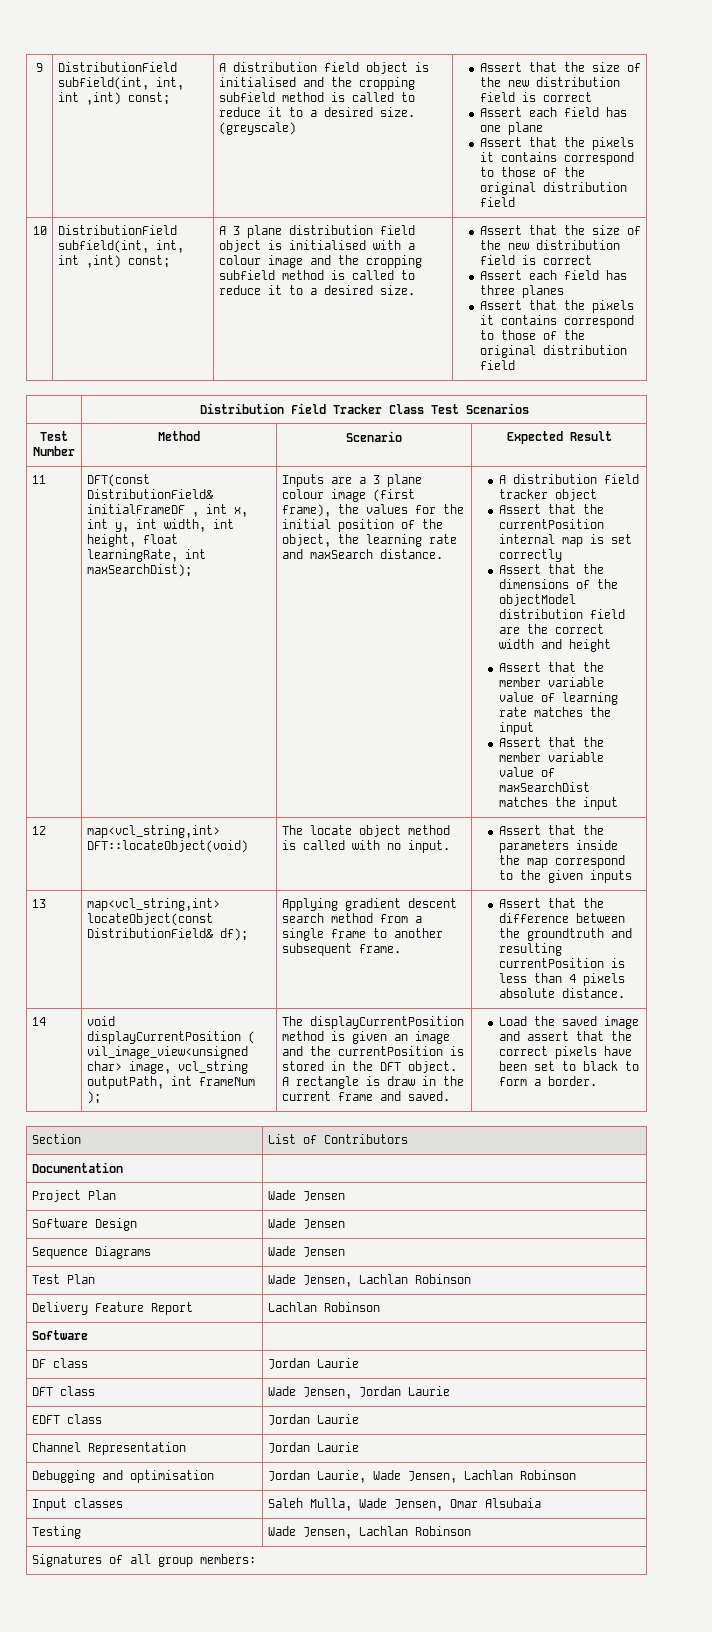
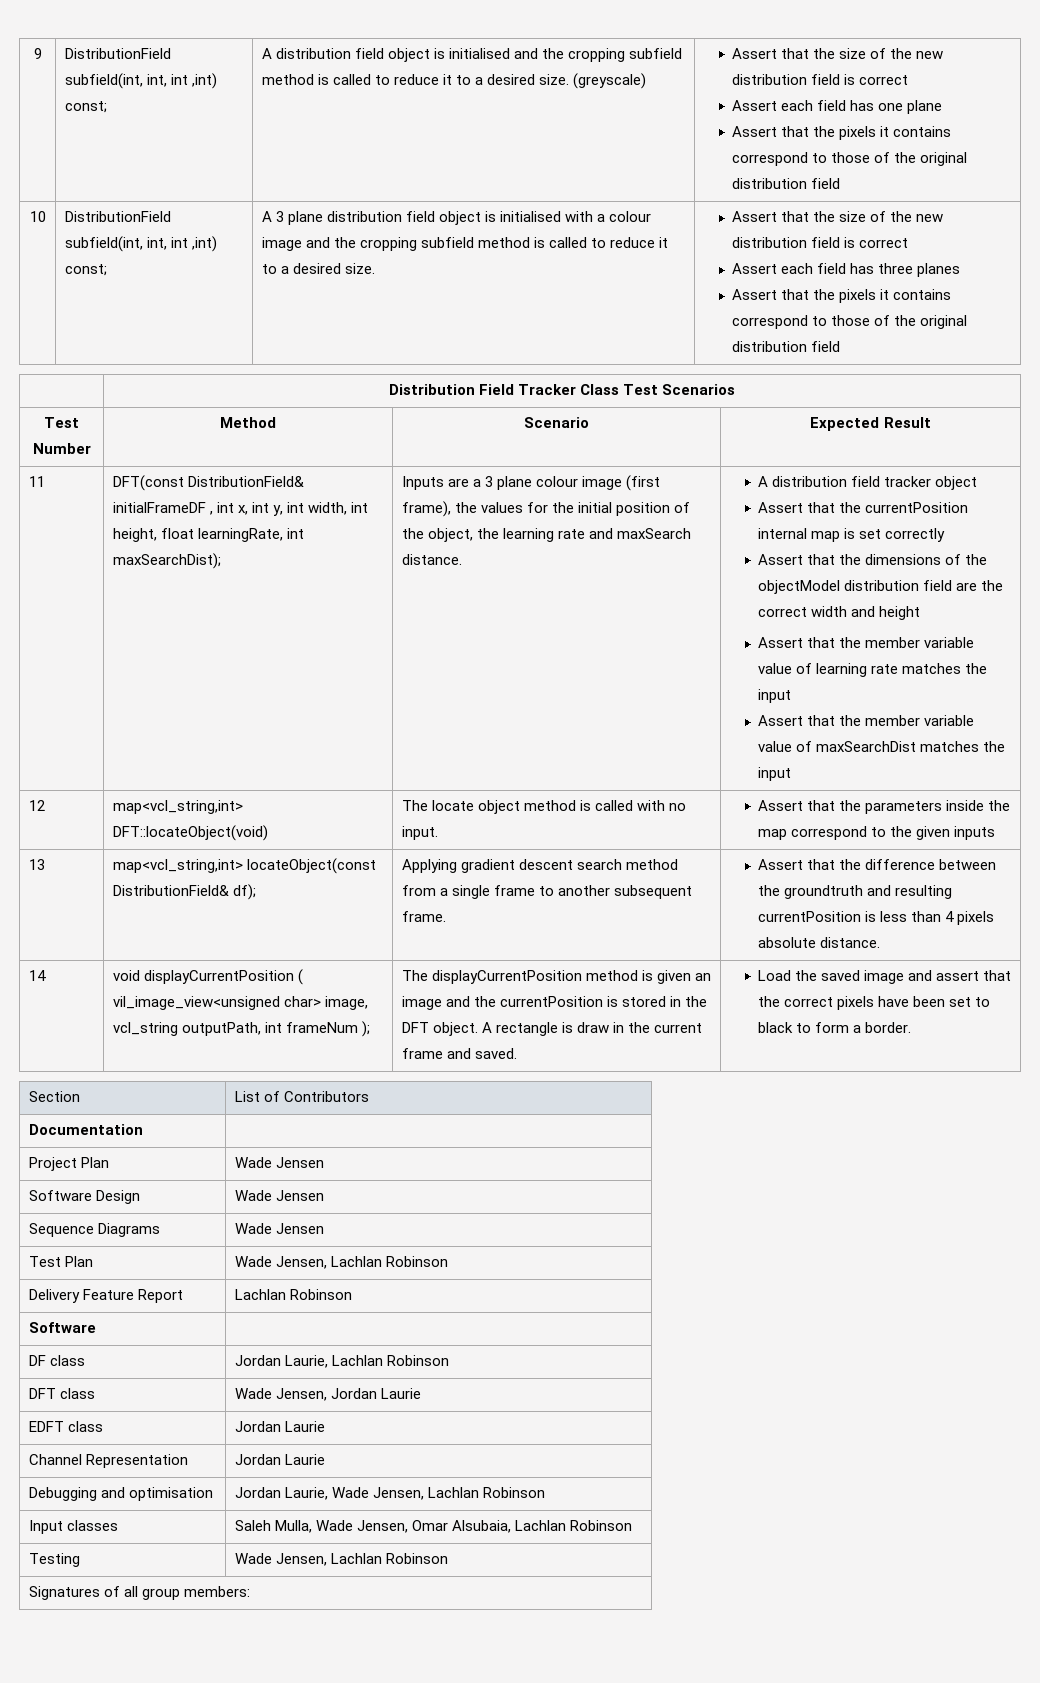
- DF class | Jordan Laurie
+ DF class | Jordan Laurie, Lachlan Robinson
- Input classes | Saleh Mulla, Wade Jensen, Omar Alsubaia
+ Input classes | Saleh Mulla, Wade Jensen, Omar Alsubaia, Lachlan Robinson

